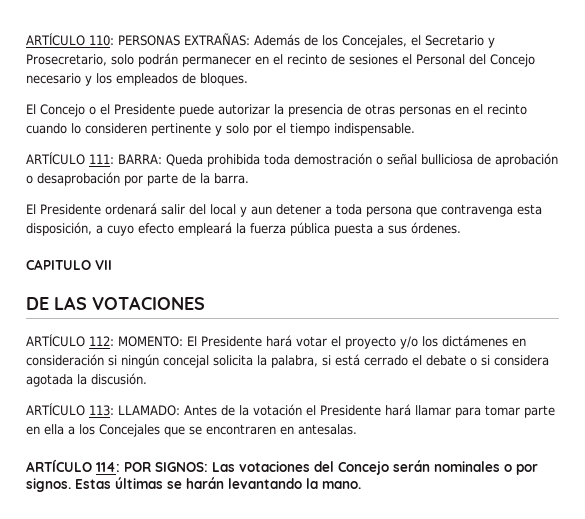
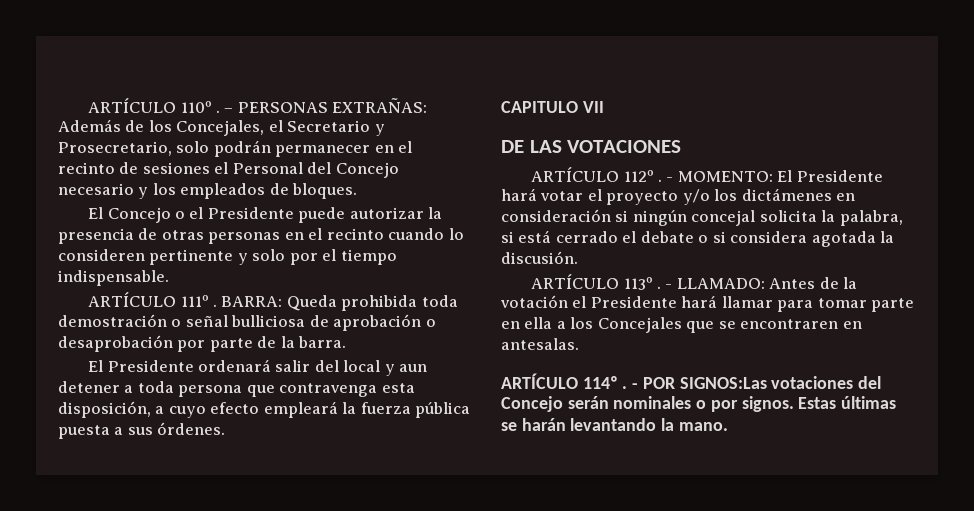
- ARTÍCULO 110: PERSONAS EXTRAÑAS: Además de los Concejales, el Secretario y Prosecretario, solo podrán permanecer en el recinto de sesiones el Personal del Concejo necesario y los empleados de bloques.
+ ARTÍCULO 110º . – PERSONAS EXTRAÑAS: Además de los Concejales, el Secretario y Prosecretario, solo podrán permanecer en el recinto de sesiones el Personal del Concejo necesario y los empleados de bloques.
- ARTÍCULO 111: BARRA: Queda prohibida toda demostración o señal bulliciosa de aprobación o desaprobación por parte de la barra.
+ ARTÍCULO 111º . BARRA: Queda prohibida toda demostración o señal bulliciosa de aprobación o desaprobación por parte de la barra.
- ARTÍCULO 112: MOMENTO: El Presidente hará votar el proyecto y/o los dictámenes en consideración si ningún concejal solicita la palabra, si está cerrado el debate o si considera agotada la discusión.
+ ARTÍCULO 112º . - MOMENTO: El Presidente hará votar el proyecto y/o los dictámenes en consideración si ningún concejal solicita la palabra, si está cerrado el debate o si considera agotada la discusión.
- ARTÍCULO 113: LLAMADO: Antes de la votación el Presidente hará llamar para tomar parte en ella a los Concejales que se encontraren en antesalas.
+ ARTÍCULO 113º . - LLAMADO: Antes de la votación el Presidente hará llamar para tomar parte en ella a los Concejales que se encontraren en antesalas.
- ARTÍCULO 114: POR SIGNOS: Las votaciones del Concejo serán nominales o por signos.
+ ARTÍCULO 114º . - POR SIGNOS:Las votaciones del Concejo serán nominales o por signos.

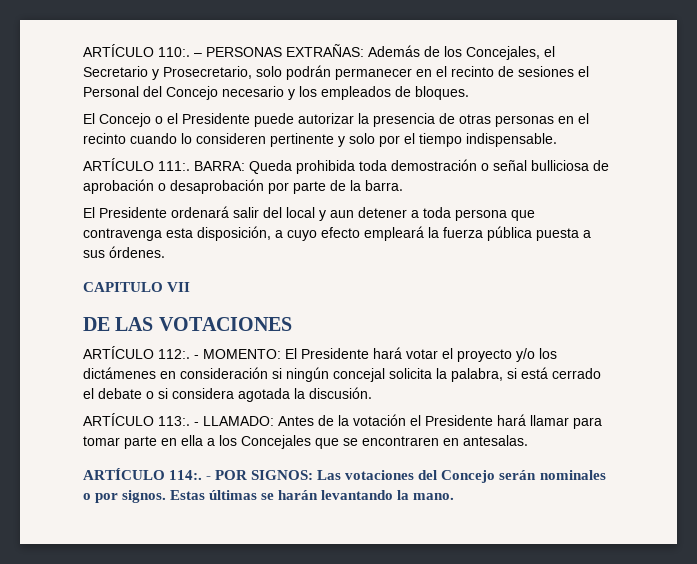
- ARTÍCULO 110º .
+ ARTÍCULO 110:.
- ARTÍCULO 111º .
+ ARTÍCULO 111:.
- ARTÍCULO 112º .
+ ARTÍCULO 112:.
- ARTÍCULO 113º .
+ ARTÍCULO 113:.
- ARTÍCULO 114º . - POR SIGNOS:Las votaciones del Concejo serán nominales o por signos.
+ ARTÍCULO 114:. - POR SIGNOS: Las votaciones del Concejo serán nominales o por signos.

